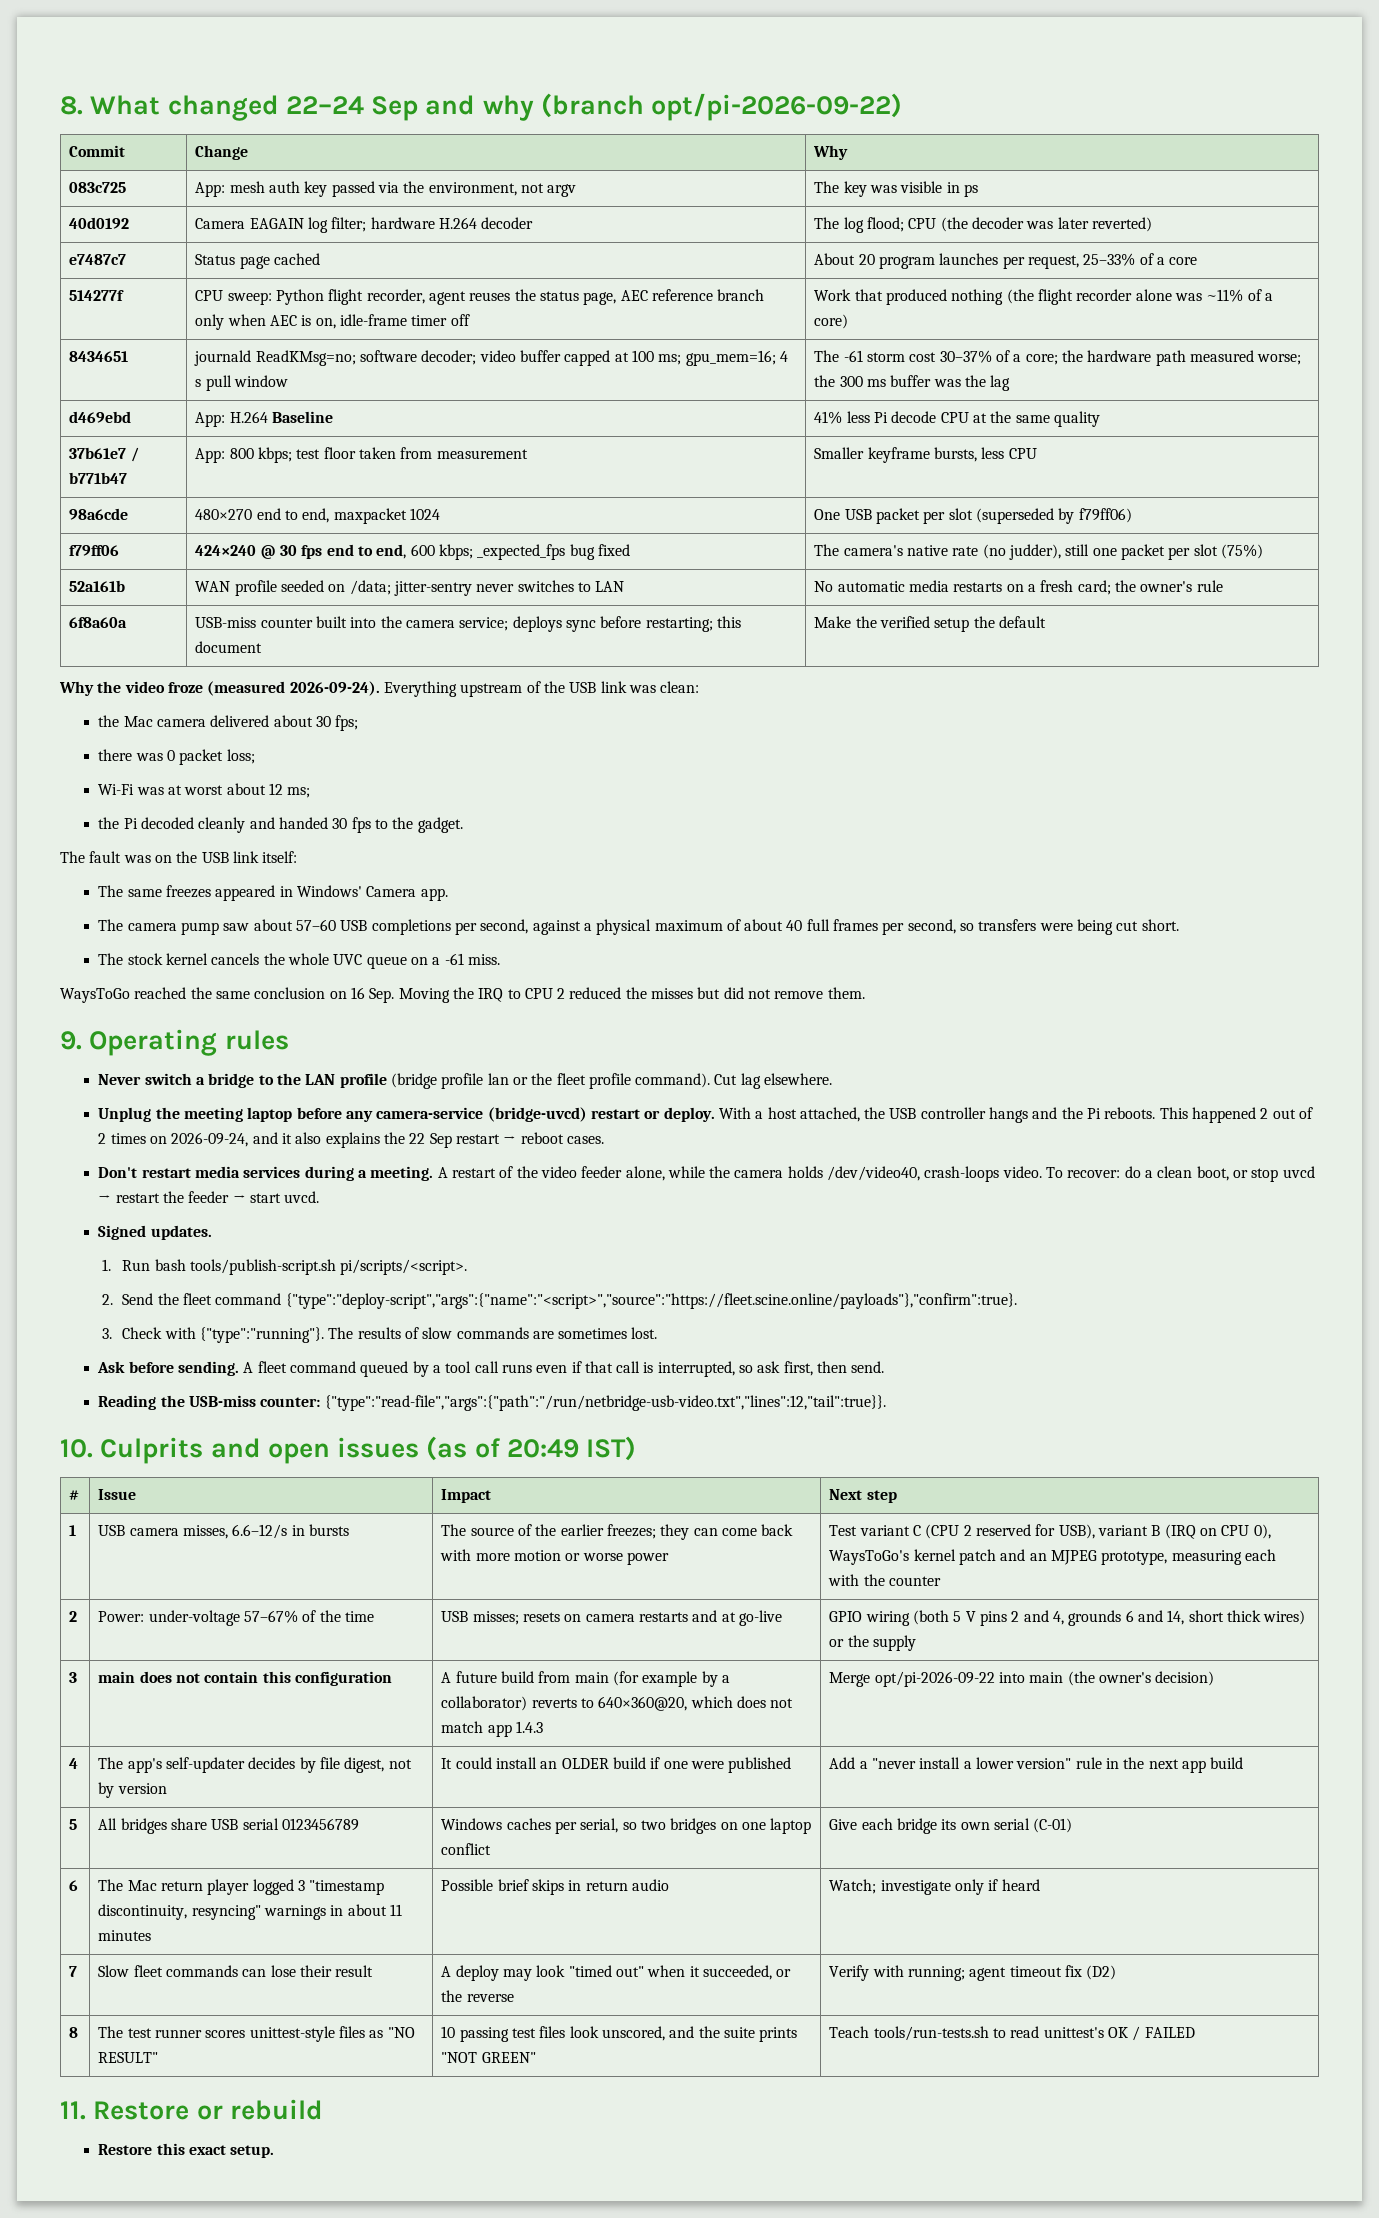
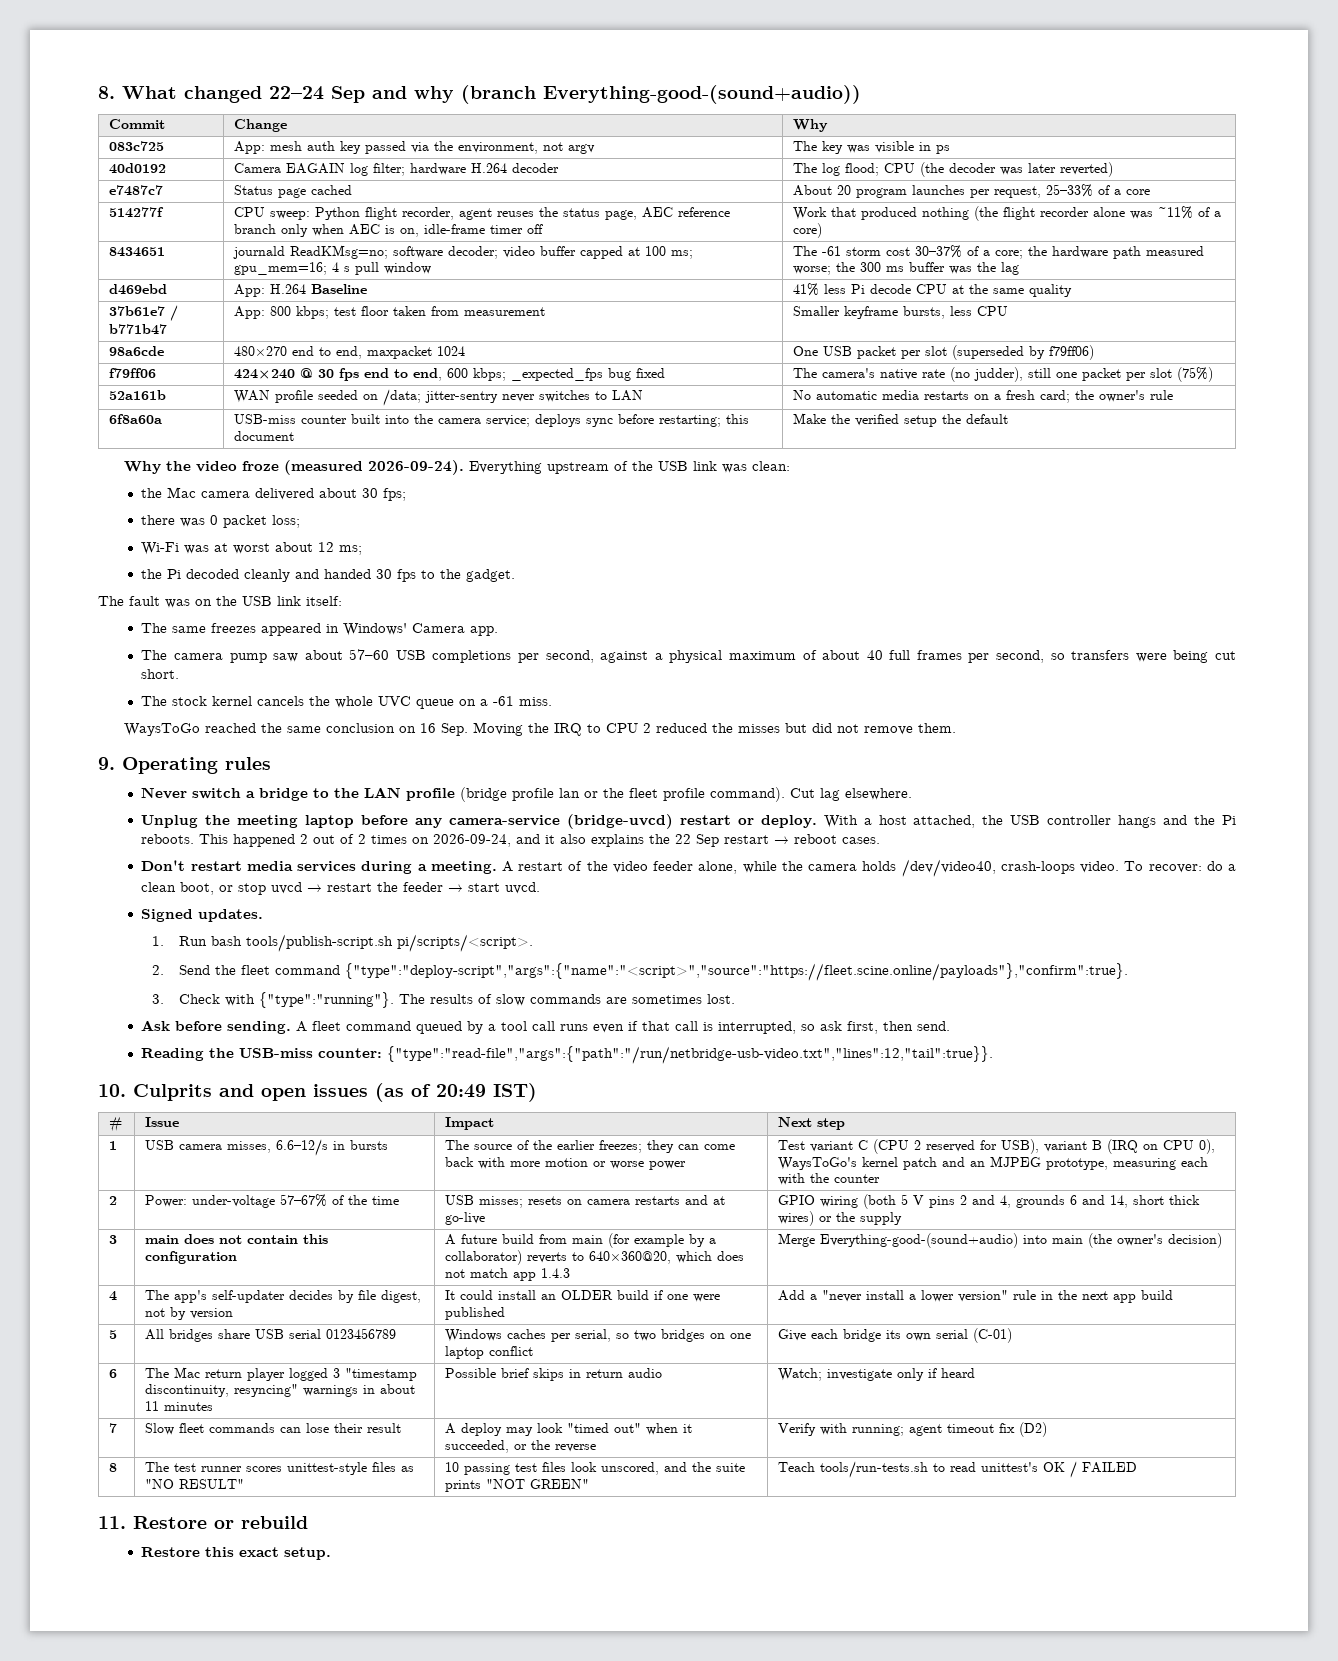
- 8. What changed 22–24 Sep and why (branch opt/pi-2026-09-22)
+ 8. What changed 22–24 Sep and why (branch Everything-good-(sound+audio))
- 3 | main does not contain this configuration | A future build from main (for example by a collaborator) reverts to 640×360@20, which does not match app 1.4.3 | Merge opt/pi-2026-09-22 into main (the owner's decision)
+ 3 | main does not contain this configuration | A future build from main (for example by a collaborator) reverts to 640×360@20, which does not match app 1.4.3 | Merge Everything-good-(sound+audio) into main (the owner's decision)

